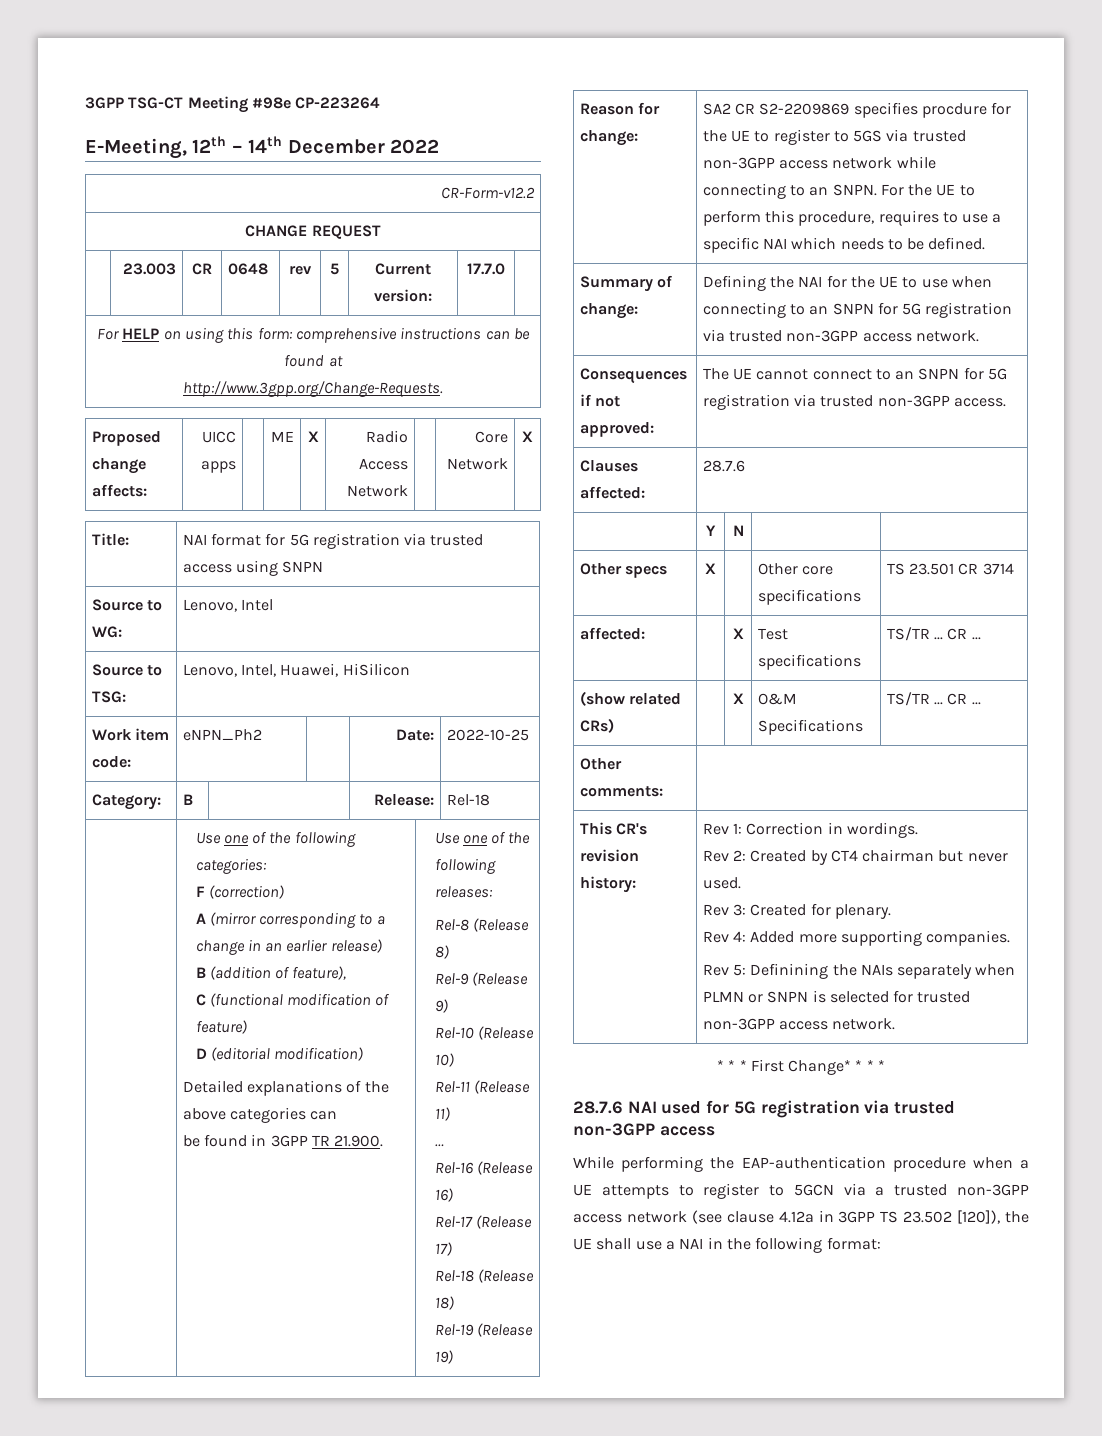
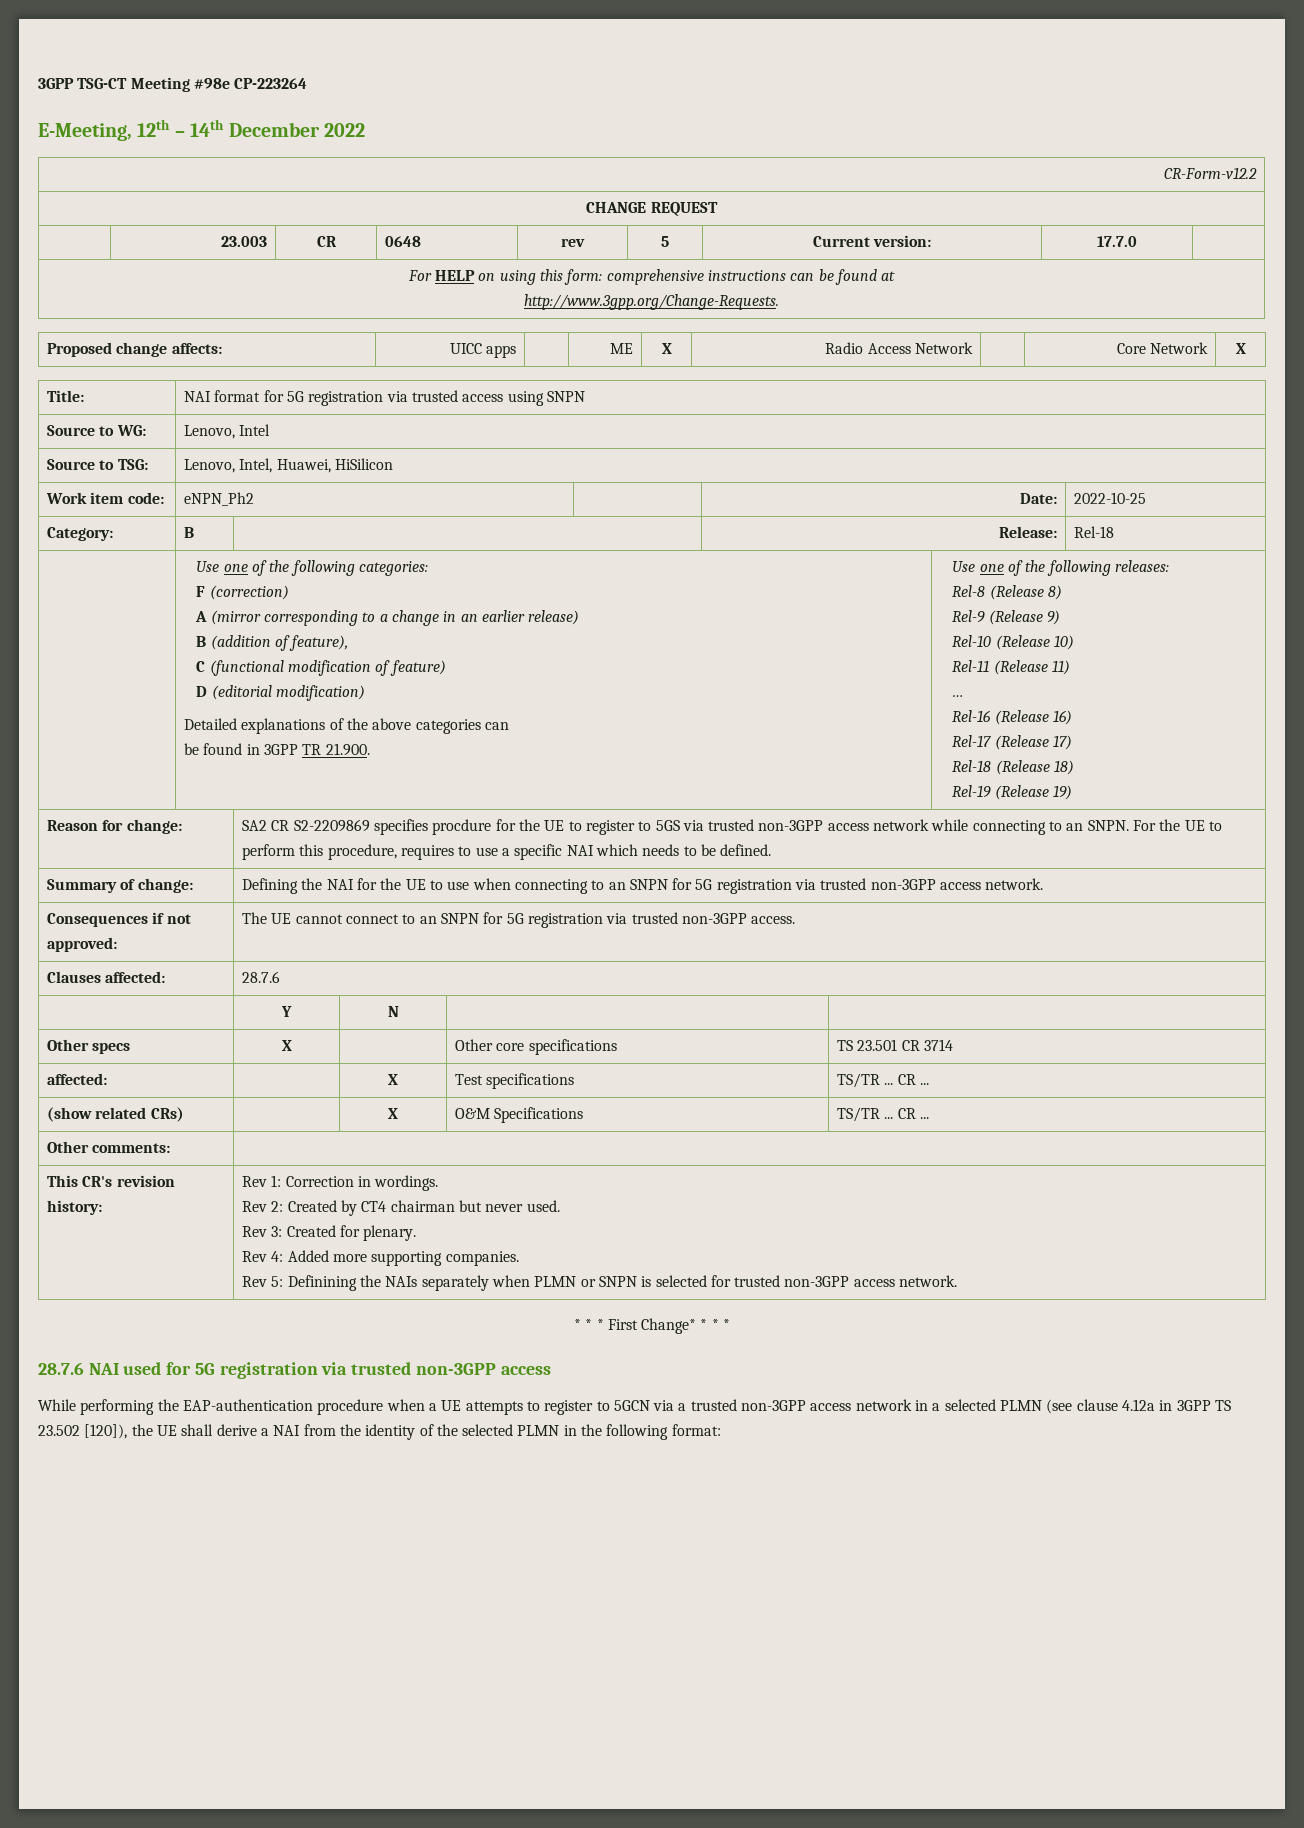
- While performing the EAP-authentication procedure when a UE attempts to register to 5GCN via a trusted non-3GPP access network (see clause 4.12a in 3GPP TS 23.502 [120]), the UE shall use a NAI in the following format:
+ While performing the EAP-authentication procedure when a UE attempts to register to 5GCN via a trusted non-3GPP access network in a selected PLMN (see clause 4.12a in 3GPP TS 23.502 [120]), the UE shall derive a NAI from the identity of the selected PLMN in the following format:

